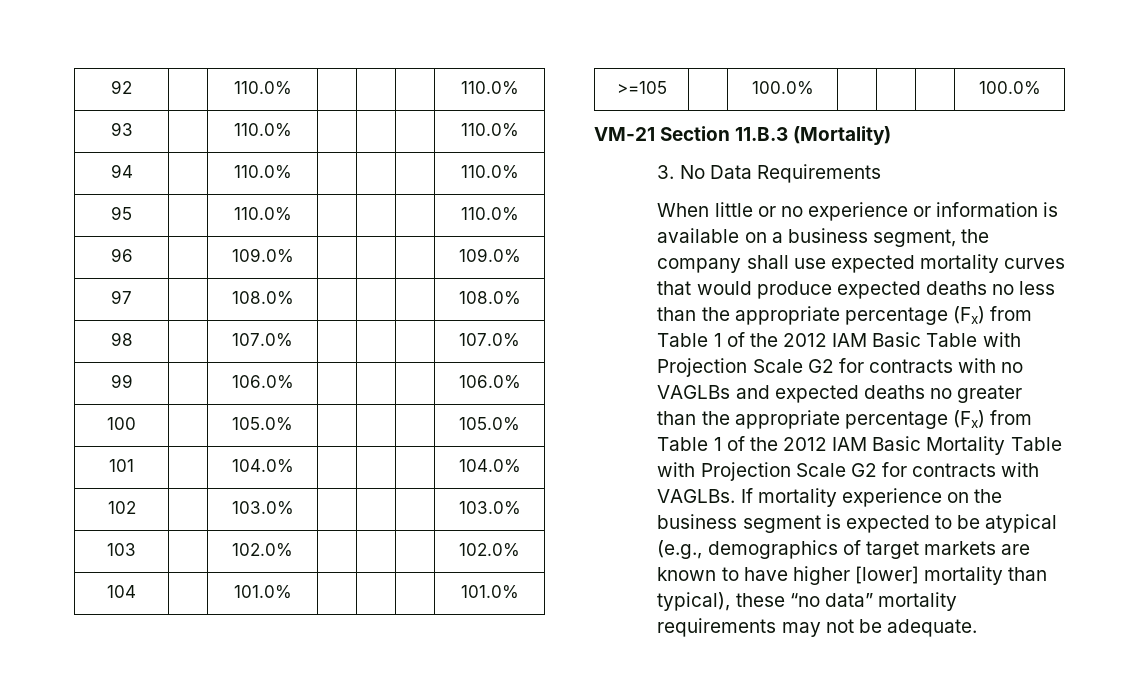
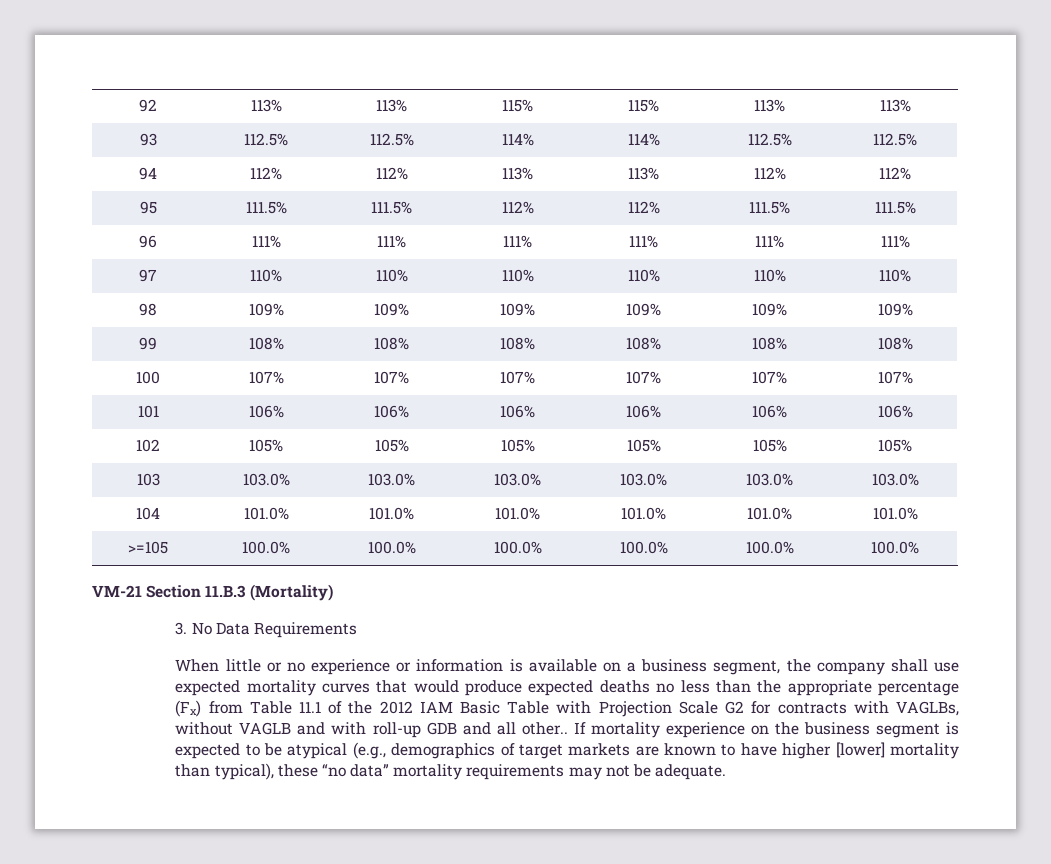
- 92 | | 110.0% | | | | 110.0%
- 93 | | 110.0% | | | | 110.0%
- 94 | | 110.0% | | | | 110.0%
- 95 | | 110.0% | | | | 110.0%
- 96 | | 109.0% | | | | 109.0%
- 97 | | 108.0% | | | | 108.0%
- 98 | | 107.0% | | | | 107.0%
- 99 | | 106.0% | | | | 106.0%
- 100 | | 105.0% | | | | 105.0%
- 101 | | 104.0% | | | | 104.0%
- 102 | | 103.0% | | | | 103.0%
- 103 | | 102.0% | | | | 102.0%
+ 92 | 113% | 113% | 115% | 115% | 113% | 113%
+ 93 | 112.5% | 112.5% | 114% | 114% | 112.5% | 112.5%
+ 94 | 112% | 112% | 113% | 113% | 112% | 112%
+ 95 | 111.5% | 111.5% | 112% | 112% | 111.5% | 111.5%
+ 96 | 111% | 111% | 111% | 111% | 111% | 111%
+ 97 | 110% | 110% | 110% | 110% | 110% | 110%
+ 98 | 109% | 109% | 109% | 109% | 109% | 109%
+ 99 | 108% | 108% | 108% | 108% | 108% | 108%
+ 100 | 107% | 107% | 107% | 107% | 107% | 107%
+ 101 | 106% | 106% | 106% | 106% | 106% | 106%
+ 102 | 105% | 105% | 105% | 105% | 105% | 105%
+ 103 | 103.0% | 103.0% | 103.0% | 103.0% | 103.0% | 103.0%
- 104 | | 101.0% | | | | 101.0%
+ 104 | 101.0% | 101.0% | 101.0% | 101.0% | 101.0% | 101.0%
- >=105 | | 100.0% | | | | 100.0%
+ >=105 | 100.0% | 100.0% | 100.0% | 100.0% | 100.0% | 100.0%
- When little or no experience or information is available on a business segment, the company shall use expected mortality curves that would produce expected deaths no less than the appropriate percentage (Fx) from Table 1 of the 2012 IAM Basic Table with Projection Scale G2 for contracts with no VAGLBs and expected deaths no greater than the appropriate percentage (Fx) from Table 1 of the 2012 IAM Basic Mortality Table with Projection Scale G2 for contracts with VAGLBs.
+ When little or no experience or information is available on a business segment, the company shall use expected mortality curves that would produce expected deaths no less than the appropriate percentage (Fx) from Table 11.1 of the 2012 IAM Basic Table with Projection Scale G2 for contracts with VAGLBs, without VAGLB and with roll-up GDB and all other..

